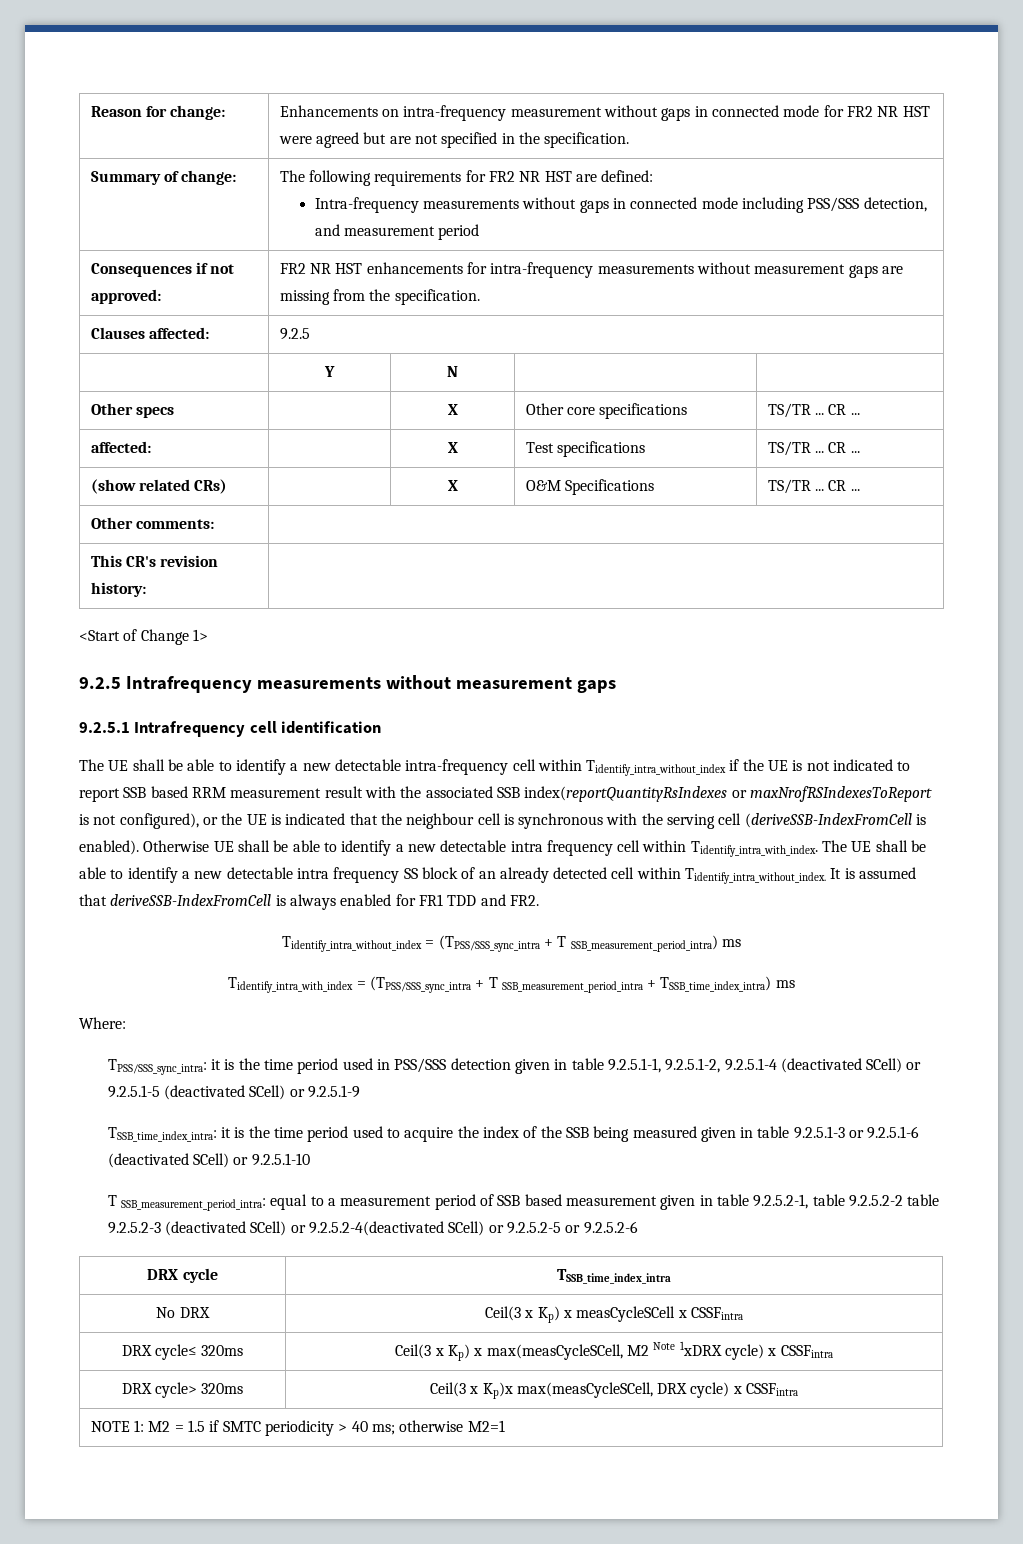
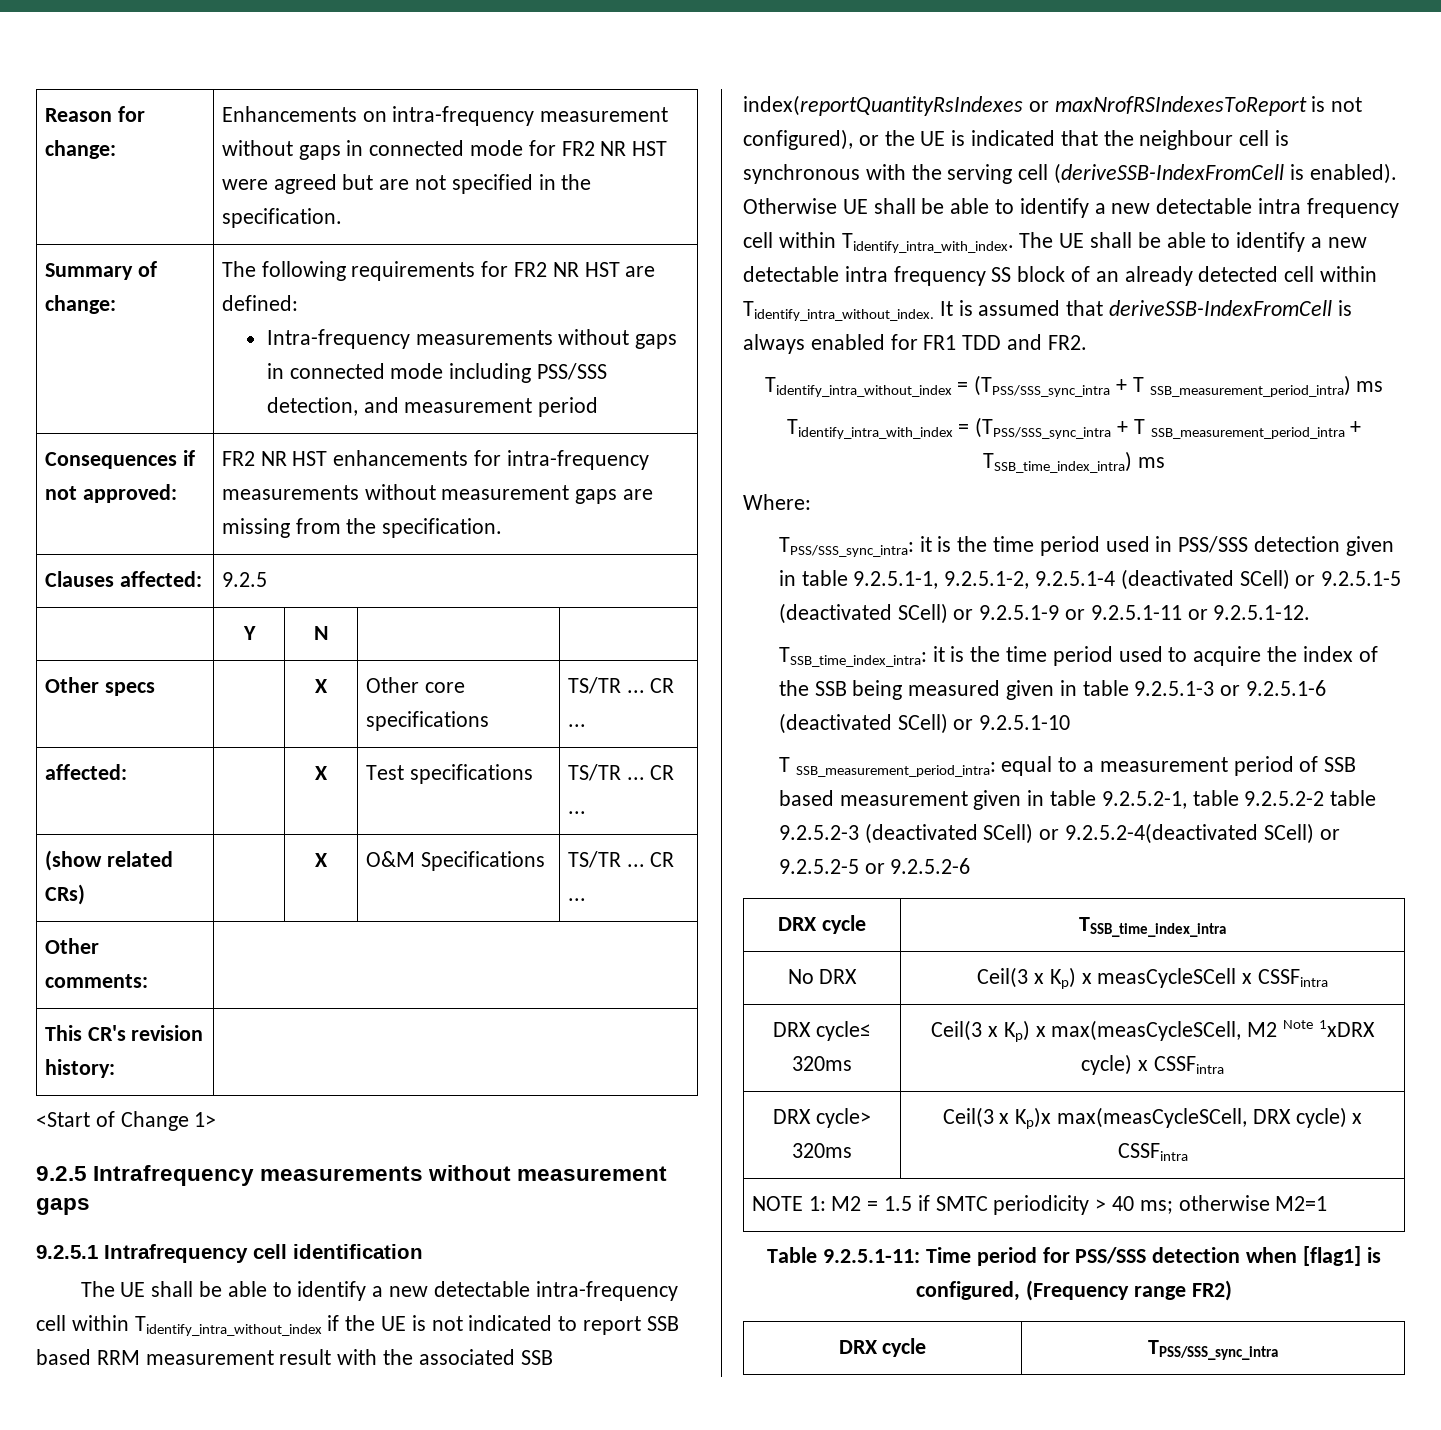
- TPSS/SSS_sync_intra: it is the time period used in PSS/SSS detection given in table 9.2.5.1-1, 9.2.5.1-2, 9.2.5.1-4 (deactivated SCell) or 9.2.5.1-5 (deactivated SCell) or 9.2.5.1-9
+ TPSS/SSS_sync_intra: it is the time period used in PSS/SSS detection given in table 9.2.5.1-1, 9.2.5.1-2, 9.2.5.1-4 (deactivated SCell) or 9.2.5.1-5 (deactivated SCell) or 9.2.5.1-9 or 9.2.5.1-11 or 9.2.5.1-12.
+ Table 9.2.5.1-11: Time period for PSS/SSS detection when [flag1] is configured, (Frequency range FR2)
+ DRX cycle | TPSS/SSS_sync_intra

